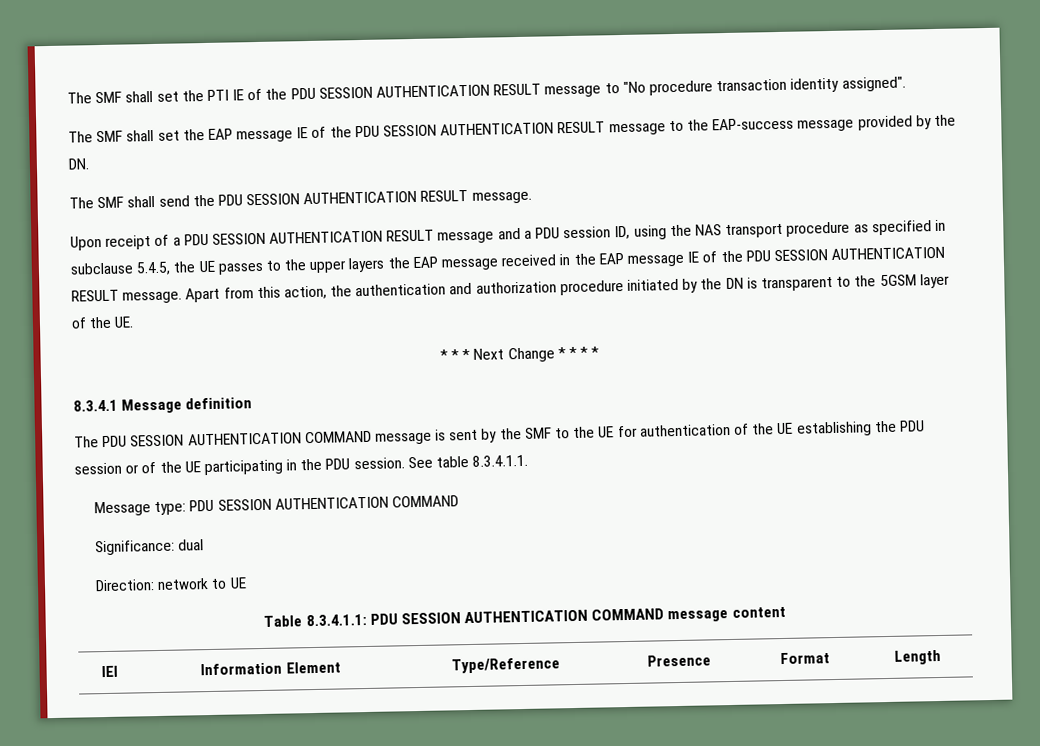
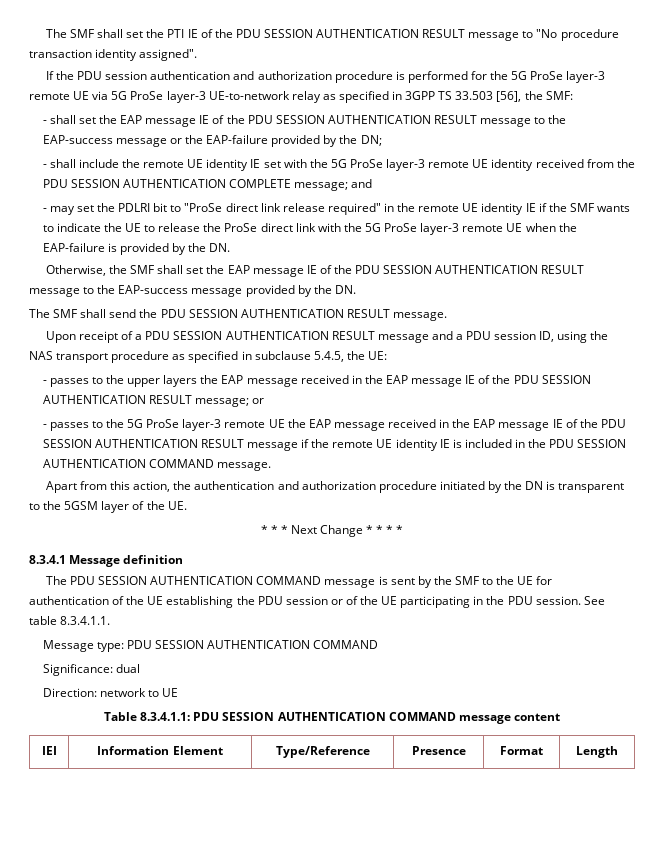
- The SMF shall set the EAP message IE of the PDU SESSION AUTHENTICATION RESULT message to the EAP-success message provided by the DN.
+ If the PDU session authentication and authorization procedure is performed for the 5G ProSe layer-3 remote UE via 5G ProSe layer-3 UE-to-network relay as specified in 3GPP TS 33.503 [56], the SMF:
+ - shall set the EAP message IE of the PDU SESSION AUTHENTICATION RESULT message to the EAP-success message or the EAP-failure provided by the DN;
+ - shall include the remote UE identity IE set with the 5G ProSe layer-3 remote UE identity received from the PDU SESSION AUTHENTICATION COMPLETE message; and
+ - may set the PDLRI bit to "ProSe direct link release required" in the remote UE identity IE if the SMF wants to indicate the UE to release the ProSe direct link with the 5G ProSe layer-3 remote UE when the EAP-failure is provided by the DN.
+ Otherwise, the SMF shall set the EAP message IE of the PDU SESSION AUTHENTICATION RESULT message to the EAP-success message provided by the DN.
- Upon receipt of a PDU SESSION AUTHENTICATION RESULT message and a PDU session ID, using the NAS transport procedure as specified in subclause 5.4.5, the UE passes to the upper layers the EAP message received in the EAP message IE of the PDU SESSION AUTHENTICATION RESULT message. Apart from this action, the authentication and authorization procedure initiated by the DN is transparent to the 5GSM layer of the UE.
+ Upon receipt of a PDU SESSION AUTHENTICATION RESULT message and a PDU session ID, using the NAS transport procedure as specified in subclause 5.4.5, the UE:
+ - passes to the upper layers the EAP message received in the EAP message IE of the PDU SESSION AUTHENTICATION RESULT message; or
+ - passes to the 5G ProSe layer-3 remote UE the EAP message received in the EAP message IE of the PDU SESSION AUTHENTICATION RESULT message if the remote UE identity IE is included in the PDU SESSION AUTHENTICATION COMMAND message.
+ Apart from this action, the authentication and authorization procedure initiated by the DN is transparent to the 5GSM layer of the UE.

